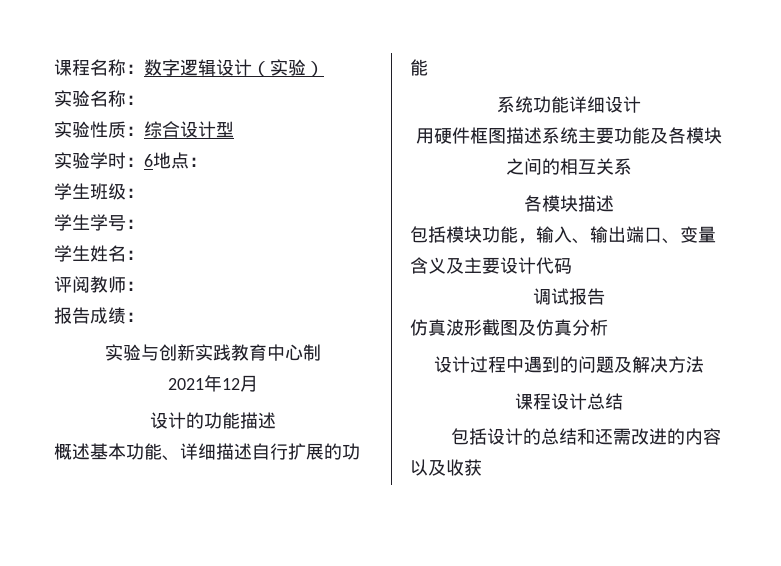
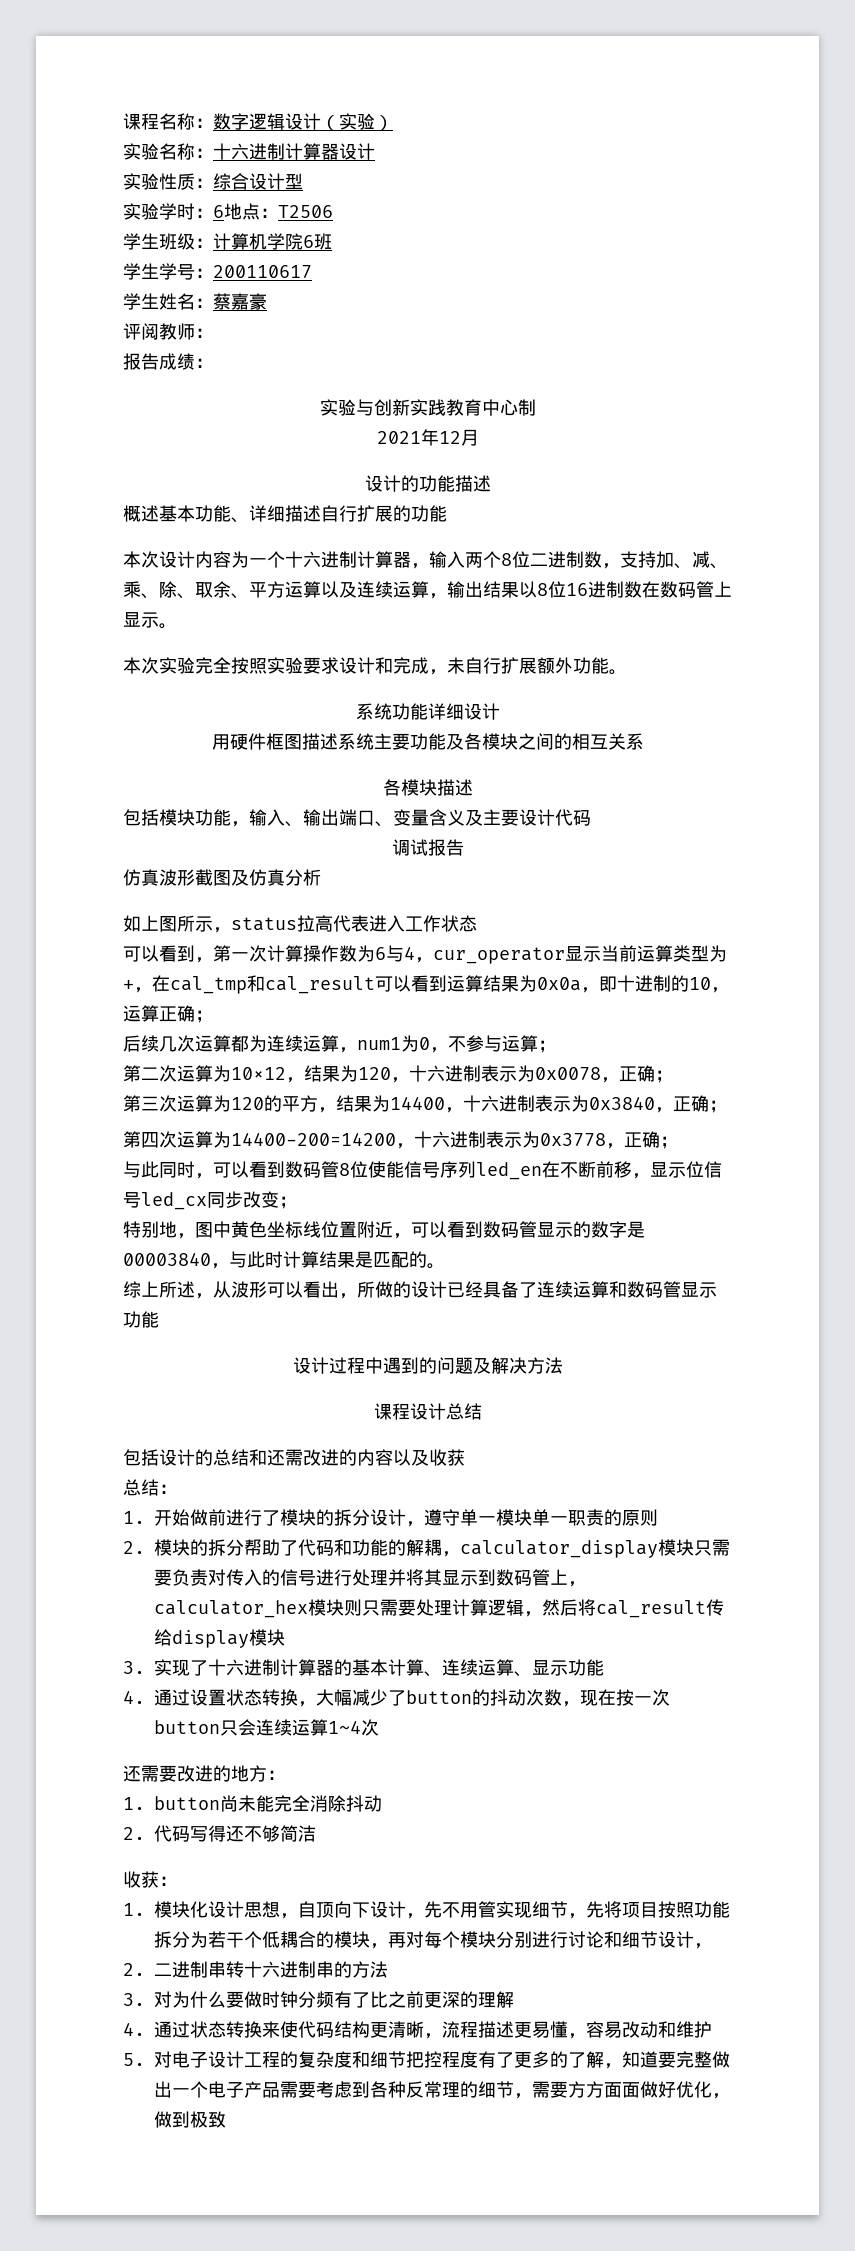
- 实验名称：
+ 实验名称：十六进制计算器设计
- 实验学时：6地点：
+ 实验学时：6地点：T2506
- 学生班级：
+ 学生班级：计算机学院6班
- 学生学号：
+ 学生学号：200110617
- 学生姓名：
+ 学生姓名：蔡嘉豪
+ 本次设计内容为一个十六进制计算器，输入两个8位二进制数，支持加、减、乘、除、取余、平方运算以及连续运算，输出结果以8位16进制数在数码管上显示。
+ 本次实验完全按照实验要求设计和完成，未自行扩展额外功能。
+ 如上图所示，status拉高代表进入工作状态
+ 可以看到，第一次计算操作数为6与4，cur_operator显示当前运算类型为+，在cal_tmp和cal_result可以看到运算结果为0x0a，即十进制的10，运算正确；
+ 后续几次运算都为连续运算，num1为0，不参与运算；
+ 第二次运算为10×12，结果为120，十六进制表示为0x0078，正确；
+ 第三次运算为120的平方，结果为14400，十六进制表示为0x3840，正确；
+ 第四次运算为14400-200=14200，十六进制表示为0x3778，正确；
+ 与此同时，可以看到数码管8位使能信号序列led_en在不断前移，显示位信号led_cx同步改变；
+ 特别地，图中黄色坐标线位置附近，可以看到数码管显示的数字是00003840，与此时计算结果是匹配的。
+ 综上所述，从波形可以看出，所做的设计已经具备了连续运算和数码管显示功能
+ 总结：
+ 1.开始做前进行了模块的拆分设计，遵守单一模块单一职责的原则
+ 2.模块的拆分帮助了代码和功能的解耦，calculator_display模块只需要负责对传入的信号进行处理并将其显示到数码管上，calculator_hex模块则只需要处理计算逻辑，然后将cal_result传给display模块
+ 3.实现了十六进制计算器的基本计算、连续运算、显示功能
+ 4.通过设置状态转换，大幅减少了button的抖动次数，现在按一次button只会连续运算1~4次
+ 还需要改进的地方：
+ 1. button尚未能完全消除抖动
+ 2.代码写得还不够简洁
+ 收获：
+ 1.模块化设计思想，自顶向下设计，先不用管实现细节，先将项目按照功能拆分为若干个低耦合的模块，再对每个模块分别进行讨论和细节设计，
+ 2.二进制串转十六进制串的方法
+ 3.对为什么要做时钟分频有了比之前更深的理解
+ 4.通过状态转换来使代码结构更清晰，流程描述更易懂，容易改动和维护
+ 5.对电子设计工程的复杂度和细节把控程度有了更多的了解，知道要完整做出一个电子产品需要考虑到各种反常理的细节，需要方方面面做好优化，做到极致

